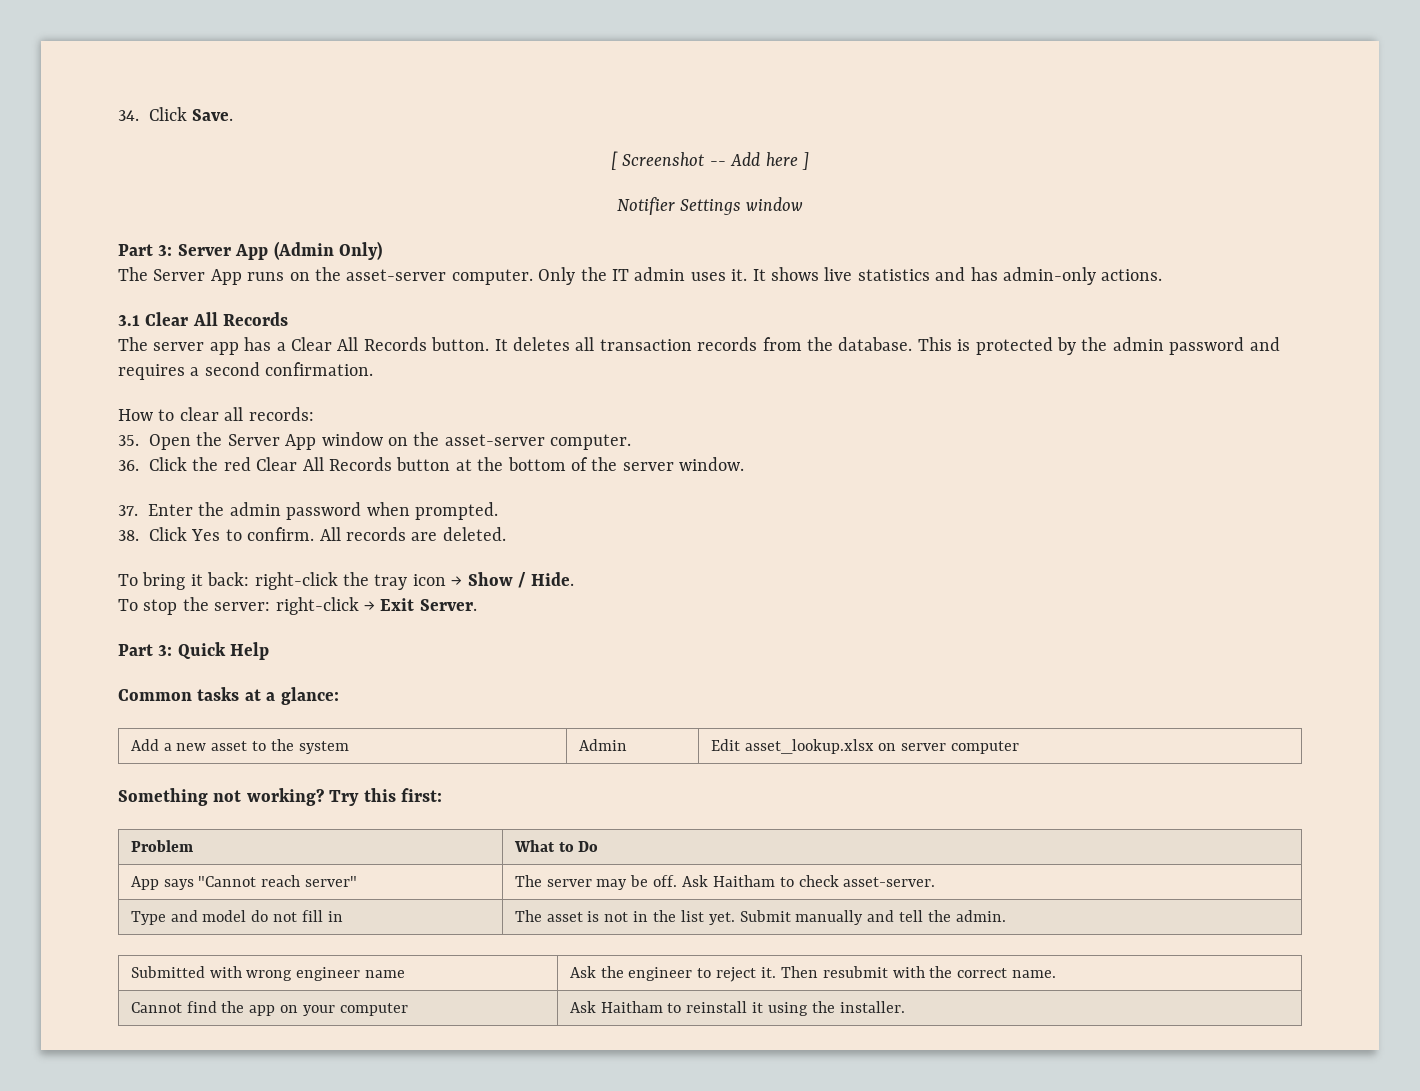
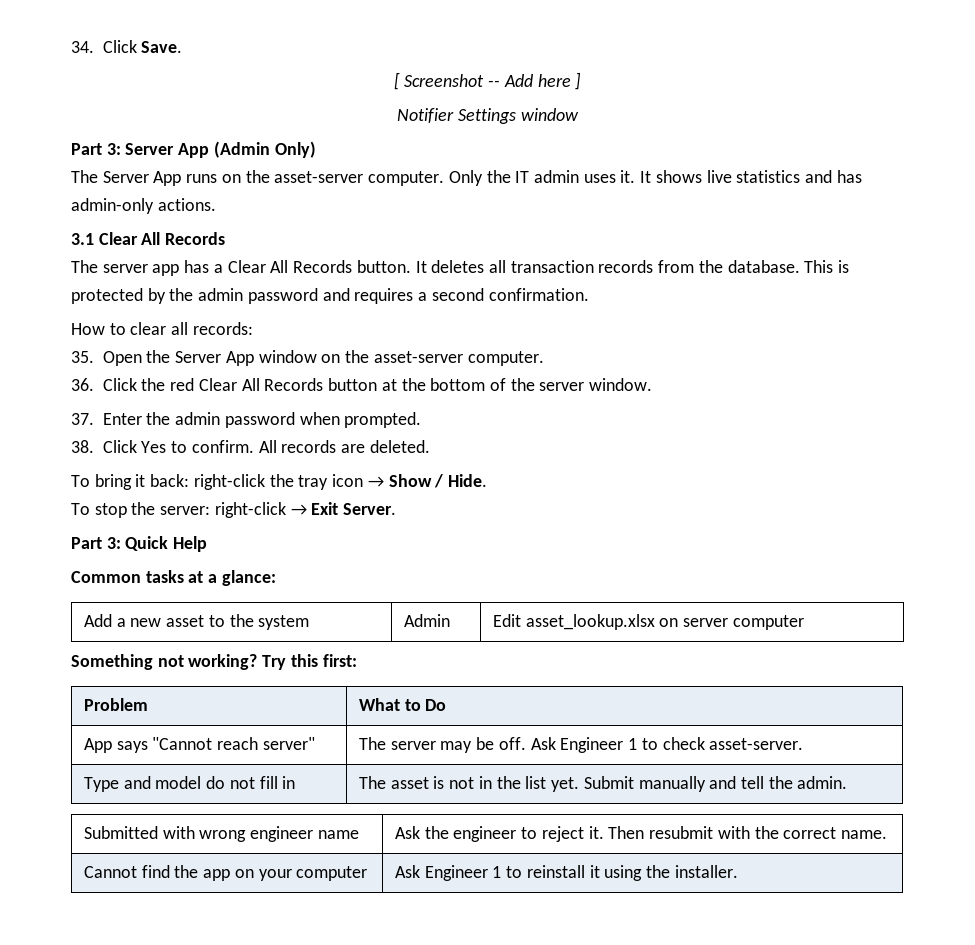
- App says "Cannot reach server" | The server may be off. Ask Haitham to check asset-server.
+ App says "Cannot reach server" | The server may be off. Ask Engineer 1 to check asset-server.
- Cannot find the app on your computer | Ask Haitham to reinstall it using the installer.
+ Cannot find the app on your computer | Ask Engineer 1 to reinstall it using the installer.

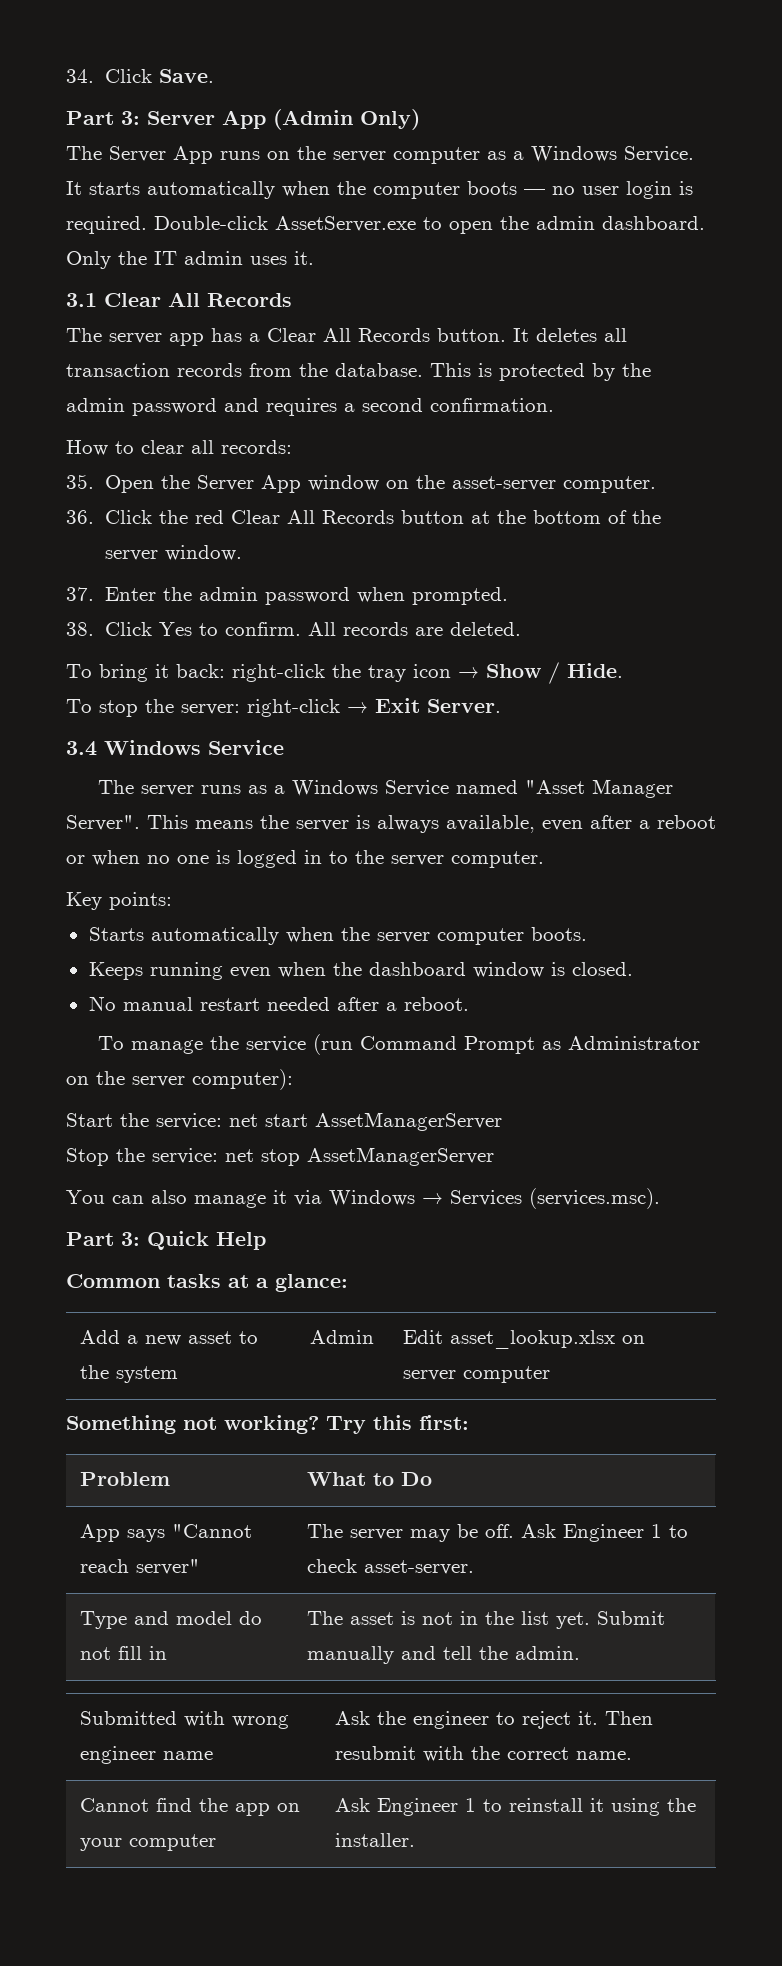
- [ Screenshot -- Add here ]
- Notifier Settings window
- The Server App runs on the asset-server computer.
+ The Server App runs on the server computer as a Windows Service. It starts automatically when the computer boots — no user login is required. Double-click AssetServer.exe to open the admin dashboard.
- It shows live statistics and has admin-only actions.
+ 3.4 Windows Service
+ The server runs as a Windows Service named "Asset Manager Server". This means the server is always available, even after a reboot or when no one is logged in to the server computer.
+ Key points:
+ Starts automatically when the server computer boots.
+ Keeps running even when the dashboard window is closed.
+ No manual restart needed after a reboot.
+ To manage the service (run Command Prompt as Administrator on the server computer):
+ Start the service: net start AssetManagerServer
+ Stop the service: net stop AssetManagerServer
+ You can also manage it via Windows → Services (services.msc).

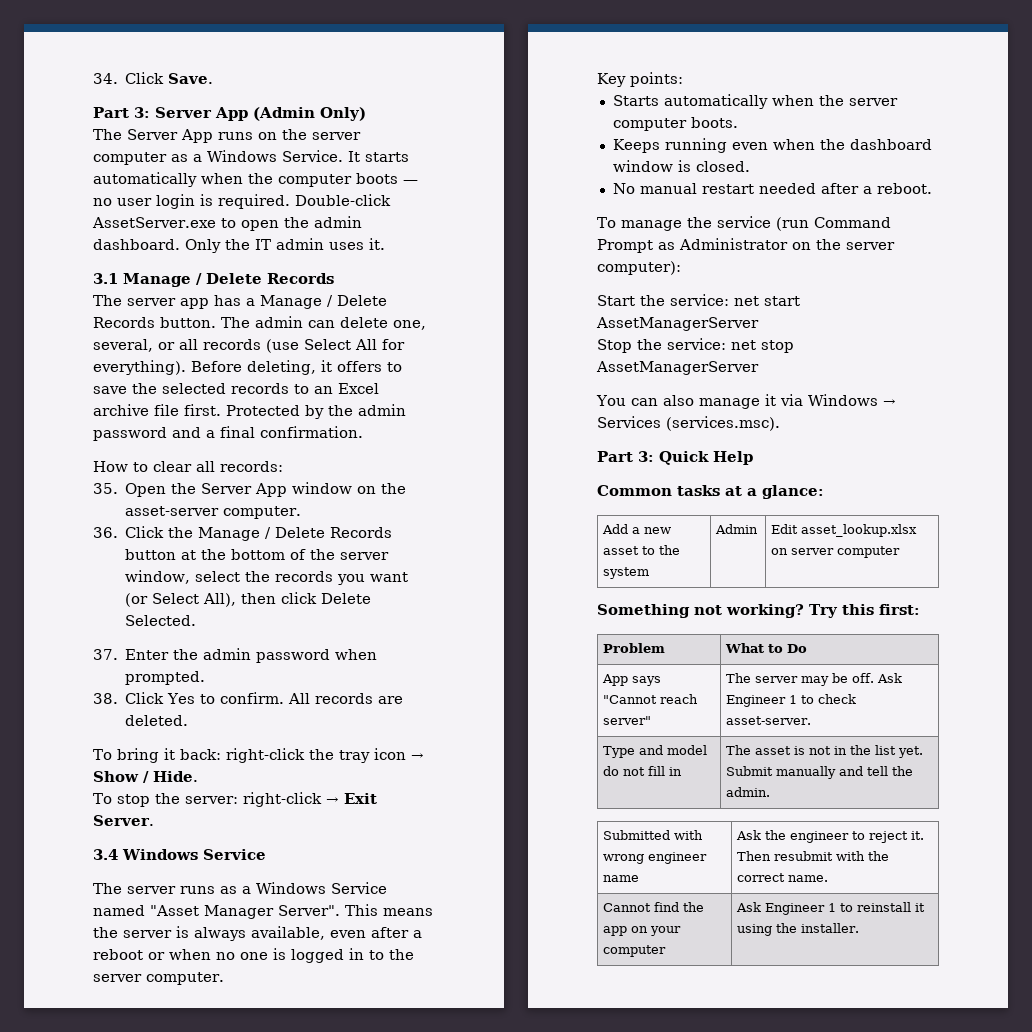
- 3.1 Clear All Records
+ 3.1 Manage / Delete Records
- The server app has a Clear All Records button. It deletes all transaction records from the database. This is protected by the admin password and requires a second confirmation.
+ The server app has a Manage / Delete Records button. The admin can delete one, several, or all records (use Select All for everything). Before deleting, it offers to save the selected records to an Excel archive file first. Protected by the admin password and a final confirmation.
- 36. Click the red Clear All Records button at the bottom of the server window.
+ 36. Click the Manage / Delete Records button at the bottom of the server window, select the records you want (or Select All), then click Delete Selected.

